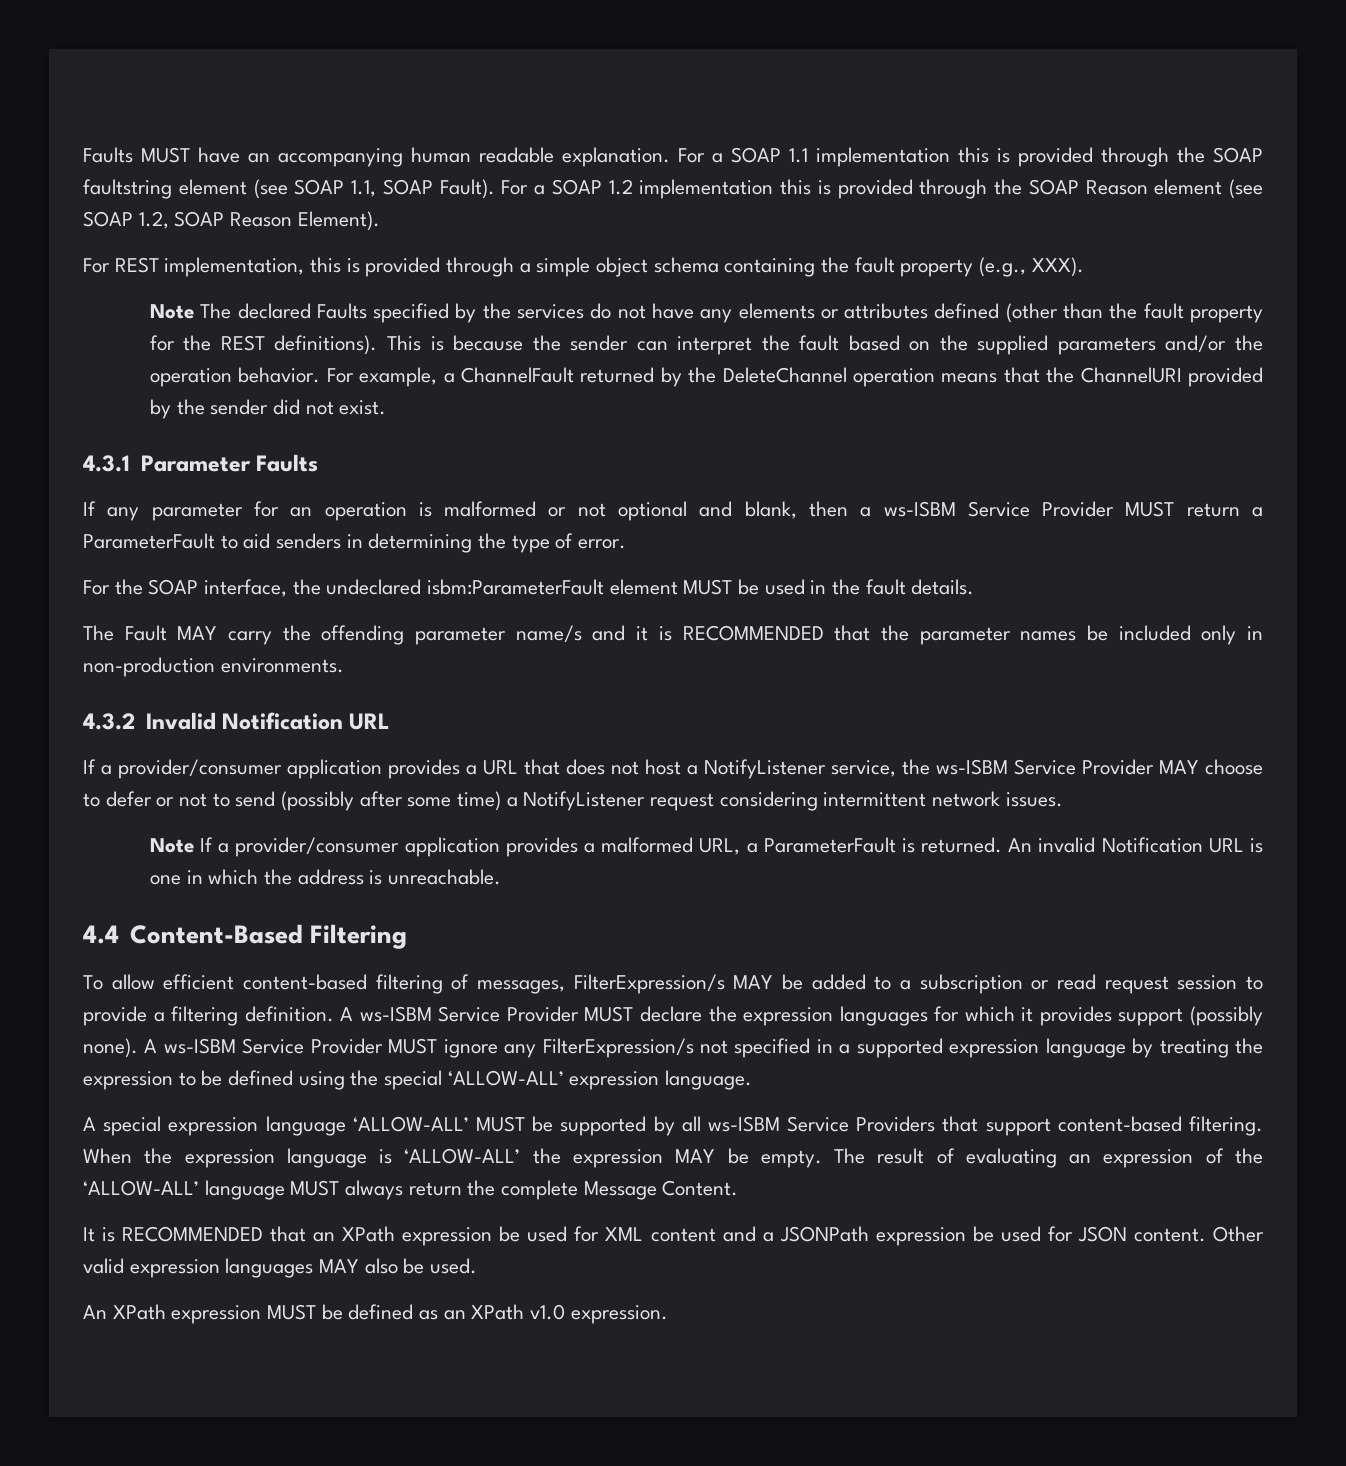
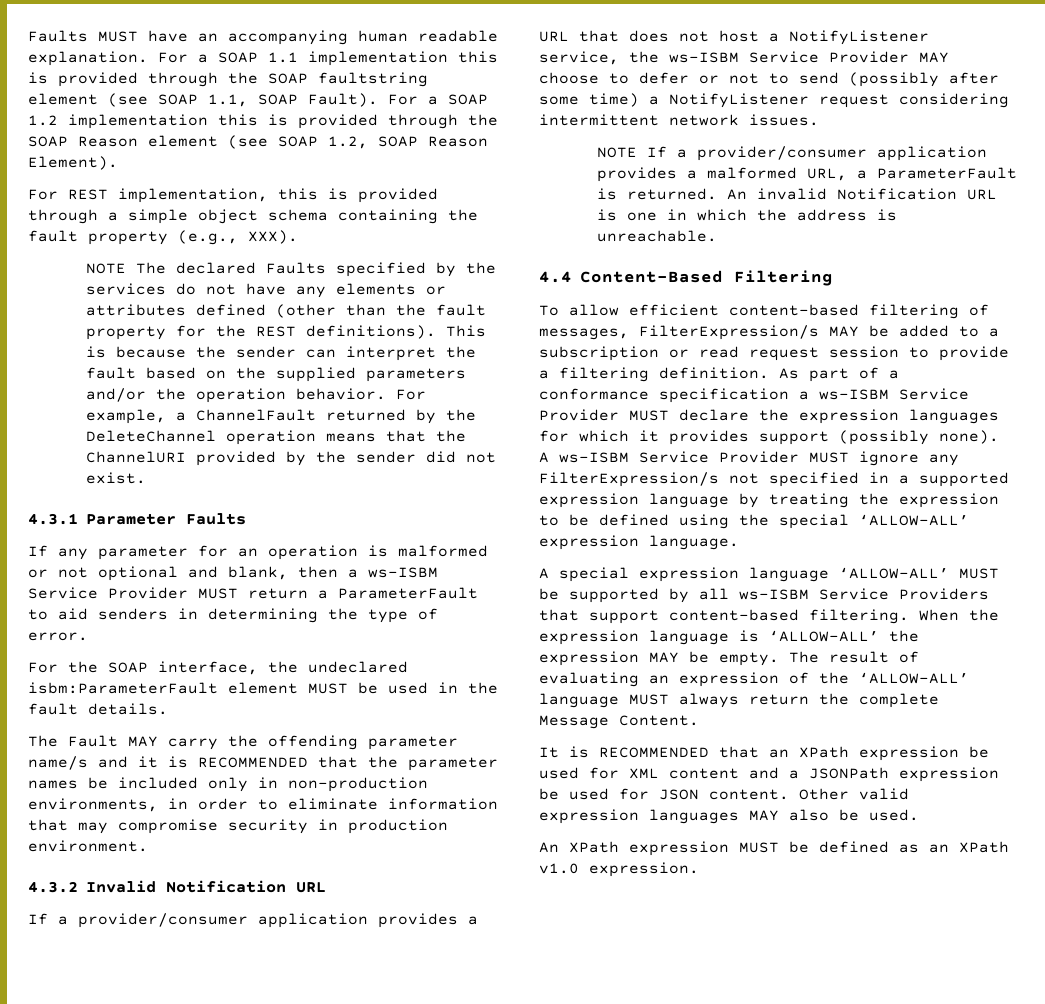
- Note The declared Faults specified by the services do not have any elements or attributes defined (other than the fault property for the REST definitions).
+ NOTE The declared Faults specified by the services do not have any elements or attributes defined (other than the fault property for the REST definitions).
- The Fault MAY carry the offending parameter name/s and it is RECOMMENDED that the parameter names be included only in non-production environments.
+ The Fault MAY carry the offending parameter name/s and it is RECOMMENDED that the parameter names be included only in non-production environments, in order to eliminate information that may compromise security in production environment.
- Note If a provider/consumer application provides a malformed URL, a ParameterFault is returned.
+ NOTE If a provider/consumer application provides a malformed URL, a ParameterFault is returned.
- A ws-ISBM Service Provider MUST declare the expression languages for which it provides support (possibly none).
+ As part of a conformance specification a ws-ISBM Service Provider MUST declare the expression languages for which it provides support (possibly none).

